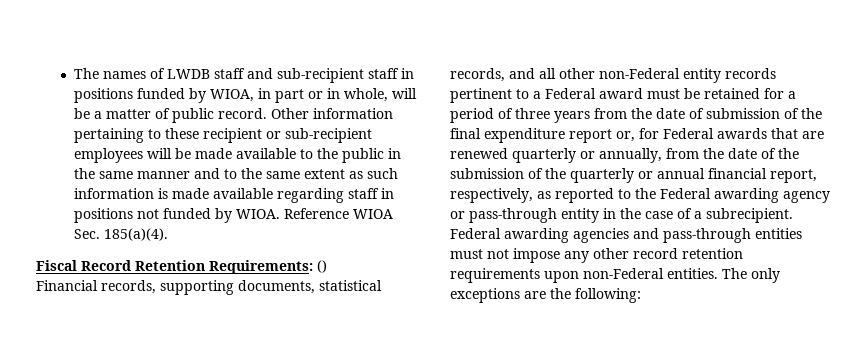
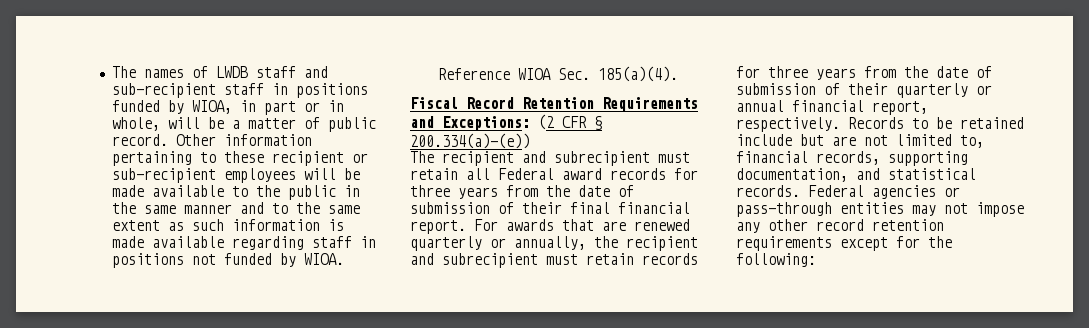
- Fiscal Record Retention Requirements: ()
- Financial records, supporting documents, statistical records, and all other non-Federal entity records pertinent to a Federal award must be retained for a period of three years from the date of submission of the final expenditure report or, for Federal awards that are renewed quarterly or annually, from the date of the submission of the quarterly or annual financial report, respectively, as reported to the Federal awarding agency or pass-through entity in the case of a subrecipient. Federal awarding agencies and pass-through entities must not impose any other record retention requirements upon non-Federal entities. The only exceptions are the following:
+ Fiscal Record Retention Requirements and Exceptions: (2 CFR § 200.334(a)-(e))
+ The recipient and subrecipient must retain all Federal award records for three years from the date of submission of their final financial report. For awards that are renewed quarterly or annually, the recipient and subrecipient must retain records for three years from the date of submission of their quarterly or annual financial report, respectively. Records to be retained include but are not limited to, financial records, supporting documentation, and statistical records. Federal agencies or pass-through entities may not impose any other record retention requirements except for the following:

